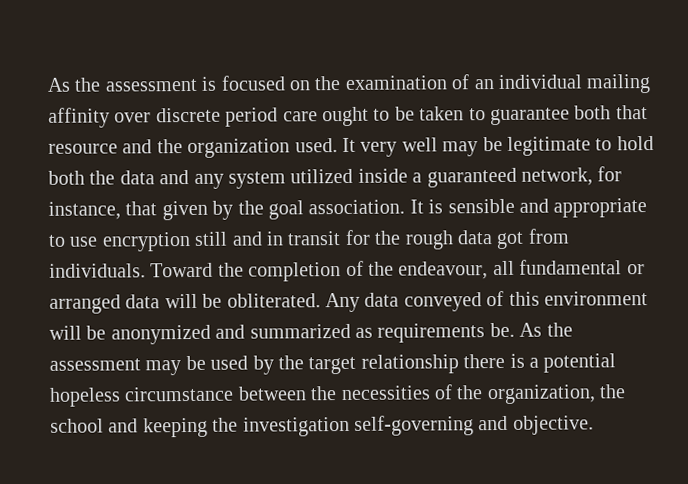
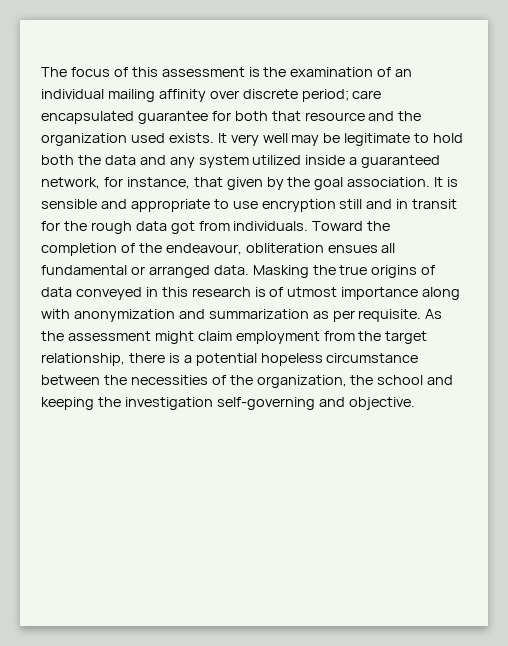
- As the assessment is focused on the examination of an individual mailing affinity over discrete period care ought to be taken to guarantee both that resource and the organization used.
+ The focus of this assessment is the examination of an individual mailing affinity over discrete period; care encapsulated guarantee for both that resource and the organization used exists.
- Toward the completion of the endeavour, all fundamental or arranged data will be obliterated. Any data conveyed of this environment will be anonymized and summarized as requirements be. As the assessment may be used by the target relationship there is a potential hopeless circumstance between the necessities of the organization, the school and keeping the investigation self-governing and objective.
+ Toward the completion of the endeavour, obliteration ensues all fundamental or arranged data. Masking the true origins of data conveyed in this research is of utmost importance along with anonymization and summarization as per requisite. As the assessment might claim employment from the target relationship, there is a potential hopeless circumstance between the necessities of the organization, the school and keeping the investigation self-governing and objective.

